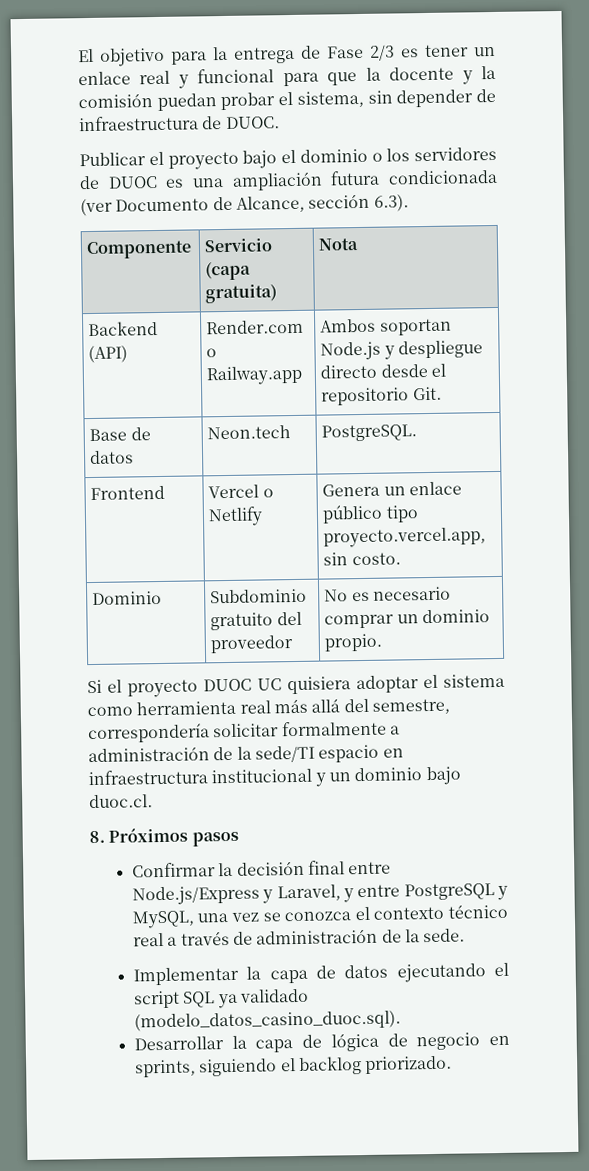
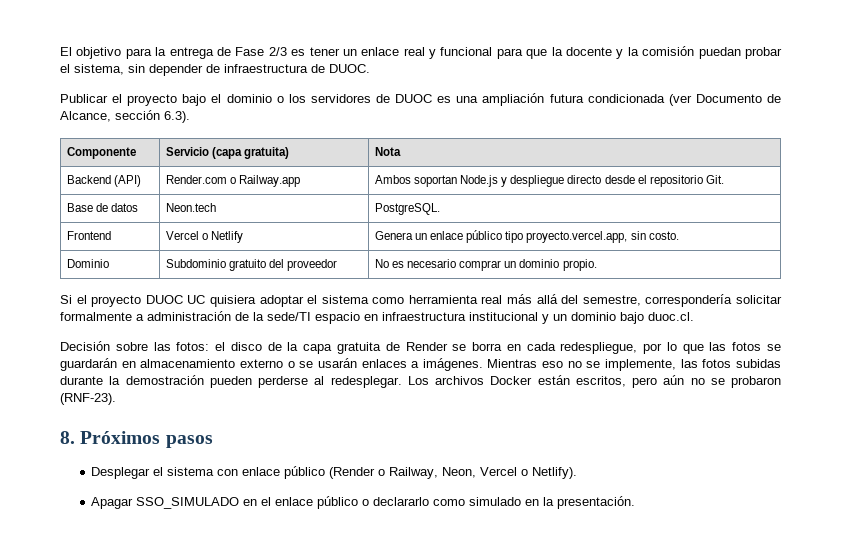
+ Decisión sobre las fotos: el disco de la capa gratuita de Render se borra en cada redespliegue, por lo que las fotos se guardarán en almacenamiento externo o se usarán enlaces a imágenes. Mientras eso no se implemente, las fotos subidas durante la demostración pueden perderse al redesplegar. Los archivos Docker están escritos, pero aún no se probaron (RNF-23).
  8. Próximos pasos
- Confirmar la decisión final entre Node.js/Express y Laravel, y entre PostgreSQL y MySQL, una vez se conozca el contexto técnico real a través de administración de la sede.
- Implementar la capa de datos ejecutando el script SQL ya validado (modelo_datos_casino_duoc.sql).
- Desarrollar la capa de lógica de negocio en sprints, siguiendo el backlog priorizado.
+ Desplegar el sistema con enlace público (Render o Railway, Neon, Vercel o Netlify).
+ Apagar SSO_SIMULADO en el enlace público o declararlo como simulado en la presentación.

